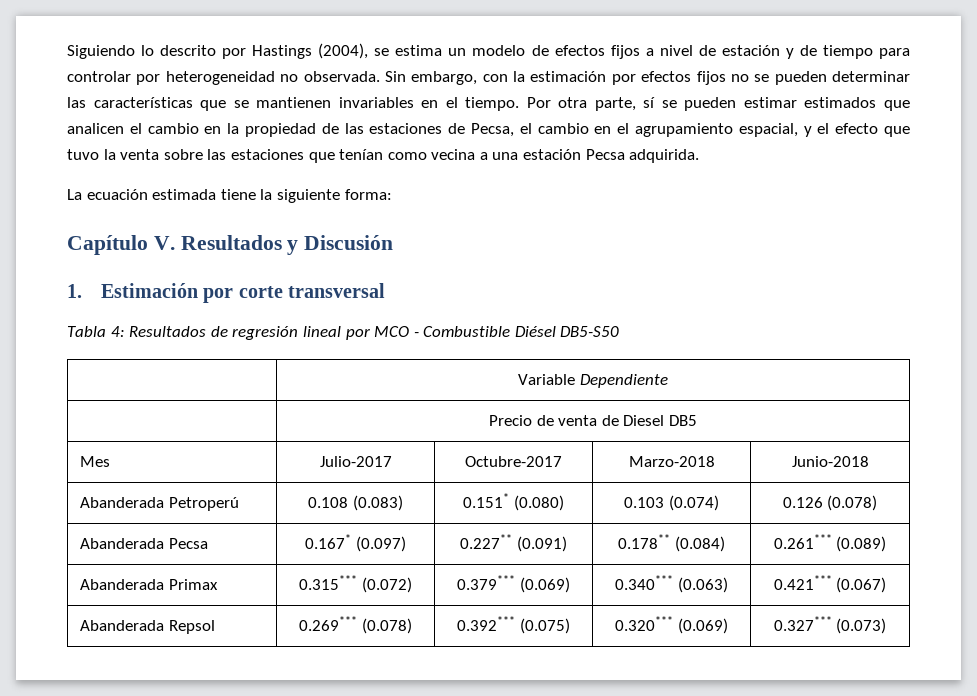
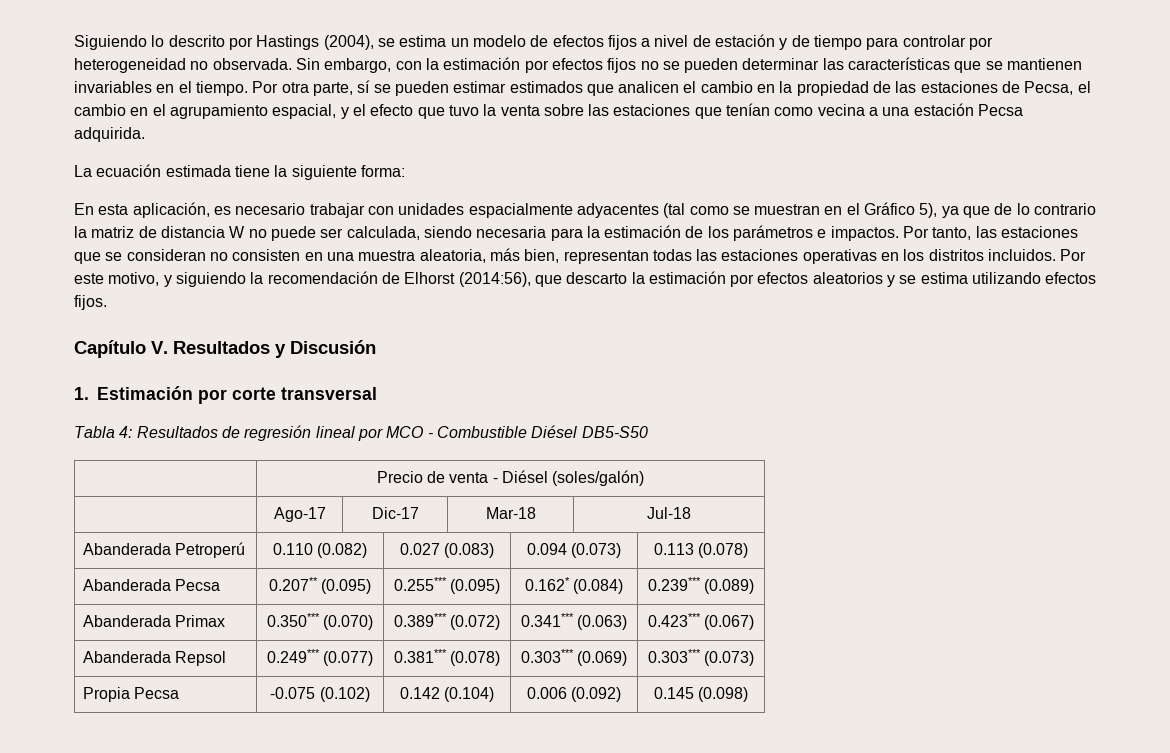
+ En esta aplicación, es necesario trabajar con unidades espacialmente adyacentes (tal como se muestran en el Gráfico 5), ya que de lo contrario la matriz de distancia W no puede ser calculada, siendo necesaria para la estimación de los parámetros e impactos. Por tanto, las estaciones que se consideran no consisten en una muestra aleatoria, más bien, representan todas las estaciones operativas en los distritos incluidos. Por este motivo, y siguiendo la recomendación de Elhorst (2014:56), que descarto la estimación por efectos aleatorios y se estima utilizando efectos fijos.
- | Variable Dependiente
- | Precio de venta de Diesel DB5
- Mes | Julio-2017 | Octubre-2017 | Marzo-2018 | Junio-2018
- Abanderada Petroperú | 0.108 (0.083) | 0.151* (0.080) | 0.103 (0.074) | 0.126 (0.078)
- Abanderada Pecsa | 0.167* (0.097) | 0.227** (0.091) | 0.178** (0.084) | 0.261*** (0.089)
+ | Precio de venta - Diésel (soles/galón)
+ | Ago-17 | Dic-17 | Mar-18 | Jul-18
+ Abanderada Petroperú | 0.110 (0.082) | 0.027 (0.083) | 0.094 (0.073) | 0.113 (0.078)
+ Abanderada Pecsa | 0.207** (0.095) | 0.255*** (0.095) | 0.162* (0.084) | 0.239*** (0.089)
- Abanderada Primax | 0.315*** (0.072) | 0.379*** (0.069) | 0.340*** (0.063) | 0.421*** (0.067)
+ Abanderada Primax | 0.350*** (0.070) | 0.389*** (0.072) | 0.341*** (0.063) | 0.423*** (0.067)
- Abanderada Repsol | 0.269*** (0.078) | 0.392*** (0.075) | 0.320*** (0.069) | 0.327*** (0.073)
+ Abanderada Repsol | 0.249*** (0.077) | 0.381*** (0.078) | 0.303*** (0.069) | 0.303*** (0.073)
+ Propia Pecsa | -0.075 (0.102) | 0.142 (0.104) | 0.006 (0.092) | 0.145 (0.098)

